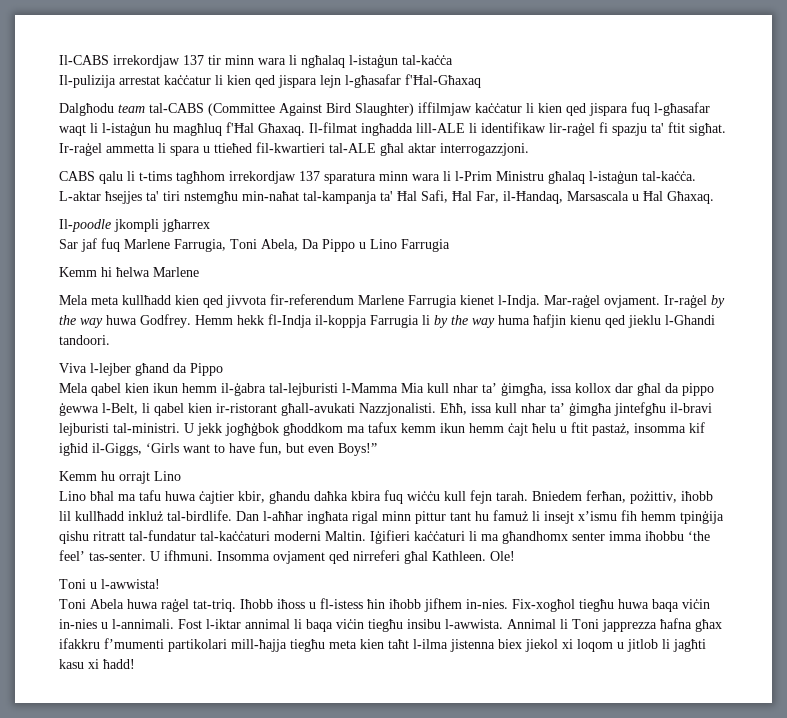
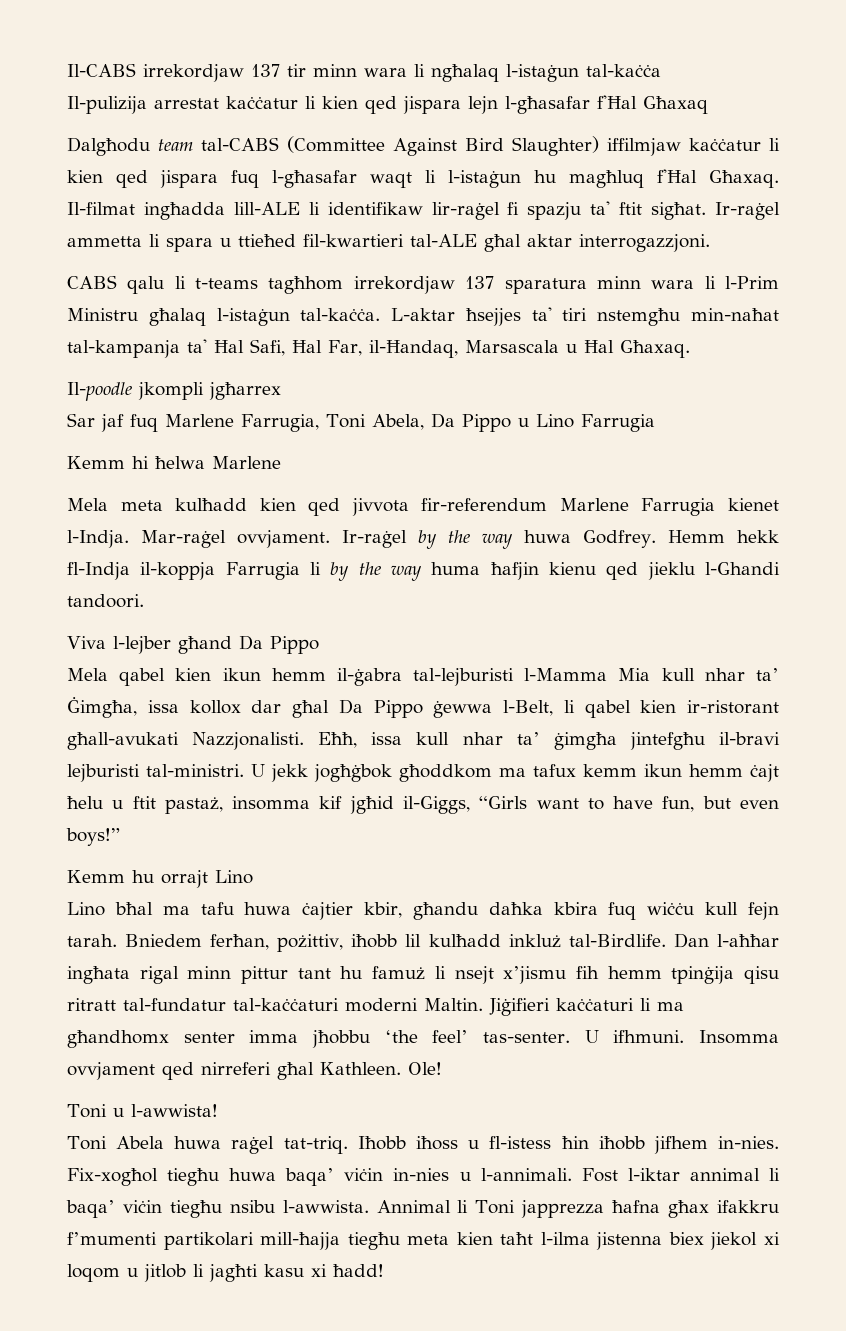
- Il-pulizija arrestat kaċċatur li kien qed jispara lejn l-għasafar f'Ħal-Għaxaq
+ Il-pulizija arrestat kaċċatur li kien qed jispara lejn l-għasafar f'Ħal Għaxaq
- CABS qalu li t-tims tagħhom irrekordjaw 137 sparatura minn wara li l-Prim Ministru għalaq l-istaġun tal-kaċċa.
+ CABS qalu li t-teams tagħhom irrekordjaw 137 sparatura minn wara li l-Prim Ministru għalaq l-istaġun tal-kaċċa.
- Mela meta kullħadd kien qed jivvota fir-referendum Marlene Farrugia kienet l-Indja.
+ Mela meta kulħadd kien qed jivvota fir-referendum Marlene Farrugia kienet l-Indja.
- Mar-raġel ovjament.
+ Mar-raġel ovvjament.
- Viva l-lejber għand da Pippo
+ Viva l-lejber għand Da Pippo
- Mela qabel kien ikun hemm il-ġabra tal-lejburisti l-Mamma Mia kull nhar ta’ ġimgħa, issa kollox dar għal da pippo ġewwa l-Belt, li qabel kien ir-ristorant għall-avukati Nazzjonalisti.
+ Mela qabel kien ikun hemm il-ġabra tal-lejburisti l-Mamma Mia kull nhar ta’ Ġimgħa, issa kollox dar għal Da Pippo ġewwa l-Belt, li qabel kien ir-ristorant għall-avukati Nazzjonalisti.
- U jekk jogħġbok għoddkom ma tafux kemm ikun hemm ċajt ħelu u ftit pastaż, insomma kif igħid il-Giggs, ‘Girls want to have fun, but even Boys!”
+ U jekk jogħġbok għoddkom ma tafux kemm ikun hemm ċajt ħelu u ftit pastaż, insomma kif jgħid il-Giggs, “Girls want to have fun, but even boys!”
- Bniedem ferħan, pożittiv, iħobb lil kullħadd inkluż tal-birdlife.
+ Bniedem ferħan, pożittiv, iħobb lil kulħadd inkluż tal-Birdlife.
- Dan l-aħħar ingħata rigal minn pittur tant hu famuż li insejt x’ismu fih hemm tpinġija qishu ritratt tal-fundatur tal-kaċċaturi moderni Maltin.
+ Dan l-aħħar ingħata rigal minn pittur tant hu famuż li nsejt x’jismu fih hemm tpinġija qisu ritratt tal-fundatur tal-kaċċaturi moderni Maltin.
- Iġifieri kaċċaturi li ma għandhomx senter imma iħobbu ‘the feel’ tas-senter.
+ Jiġifieri kaċċaturi li ma għandhomx senter imma jħobbu ‘the feel’ tas-senter.
- Insomma ovjament qed nirreferi għal Kathleen.
+ Insomma ovvjament qed nirreferi għal Kathleen.
- Fix-xogħol tiegħu huwa baqa viċin in-nies u l-annimali.
+ Fix-xogħol tiegħu huwa baqa’ viċin in-nies u l-annimali.
- Fost l-iktar annimal li baqa viċin tiegħu insibu l-awwista.
+ Fost l-iktar annimal li baqa’ viċin tiegħu nsibu l-awwista.

